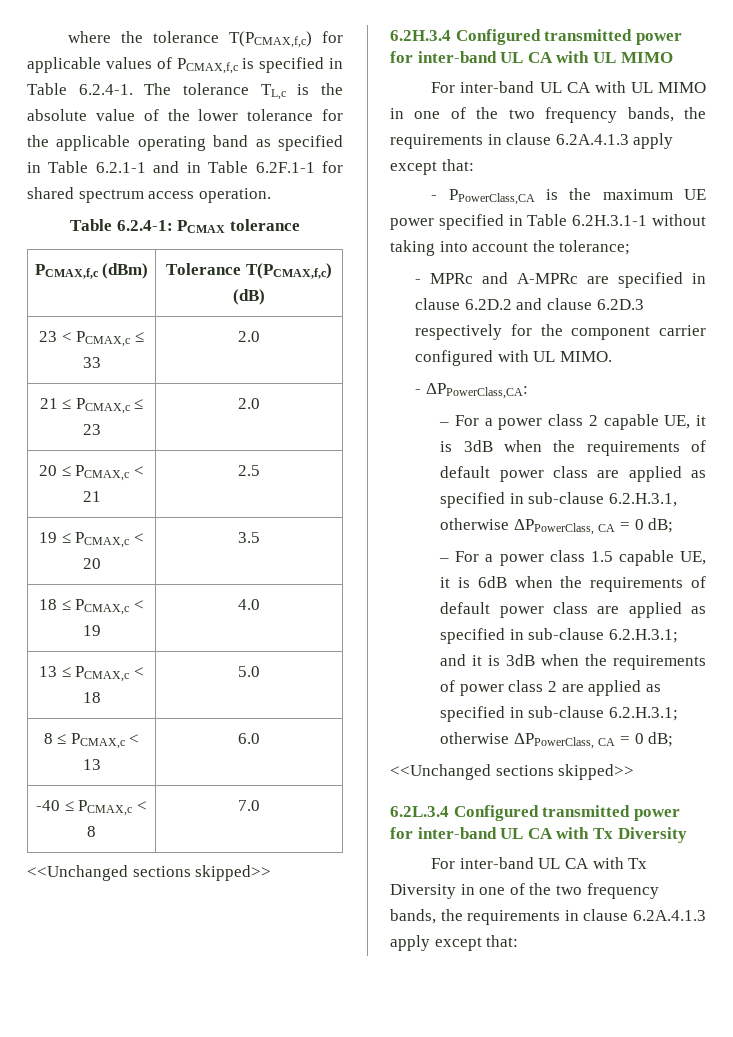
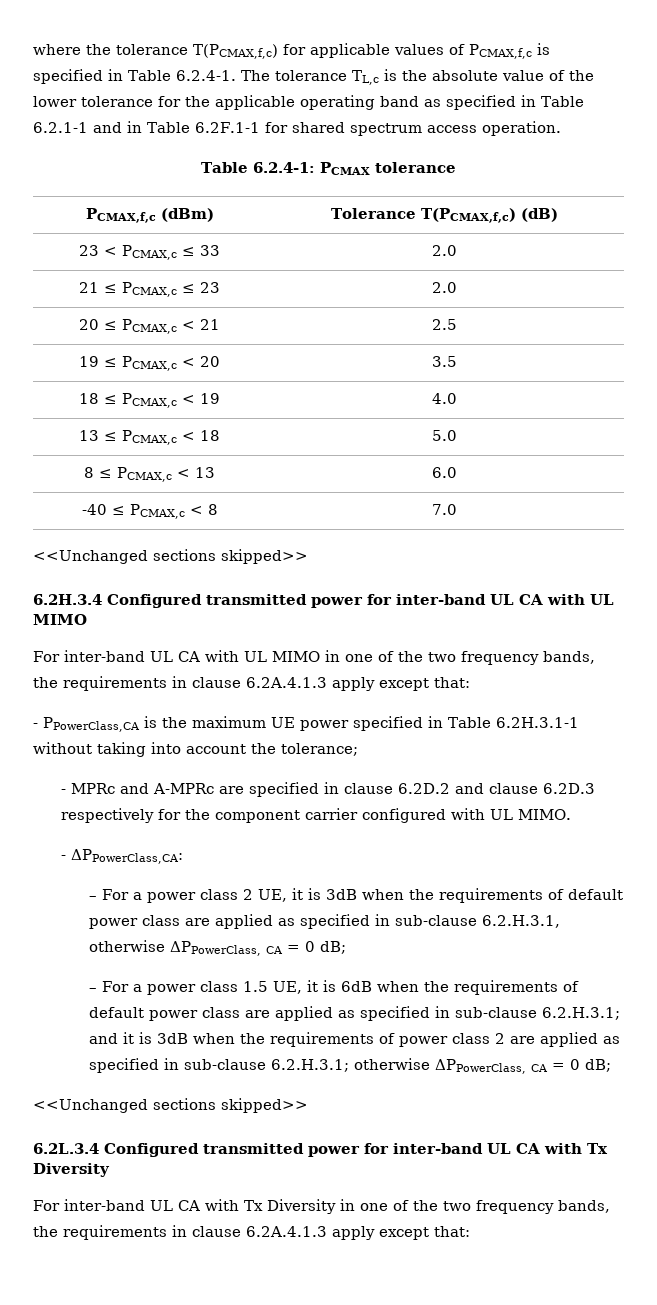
- – For a power class 2 capable UE, it is 3dB when the requirements of default power class are applied as specified in sub-clause 6.2.H.3.1, otherwise ΔPPowerClass, CA = 0 dB;
+ – For a power class 2 UE, it is 3dB when the requirements of default power class are applied as specified in sub-clause 6.2.H.3.1, otherwise ΔPPowerClass, CA = 0 dB;
- – For a power class 1.5 capable UE, it is 6dB when the requirements of default power class are applied as specified in sub-clause 6.2.H.3.1; and it is 3dB when the requirements of power class 2 are applied as specified in sub-clause 6.2.H.3.1; otherwise ΔPPowerClass, CA = 0 dB;
+ – For a power class 1.5 UE, it is 6dB when the requirements of default power class are applied as specified in sub-clause 6.2.H.3.1; and it is 3dB when the requirements of power class 2 are applied as specified in sub-clause 6.2.H.3.1; otherwise ΔPPowerClass, CA = 0 dB;

